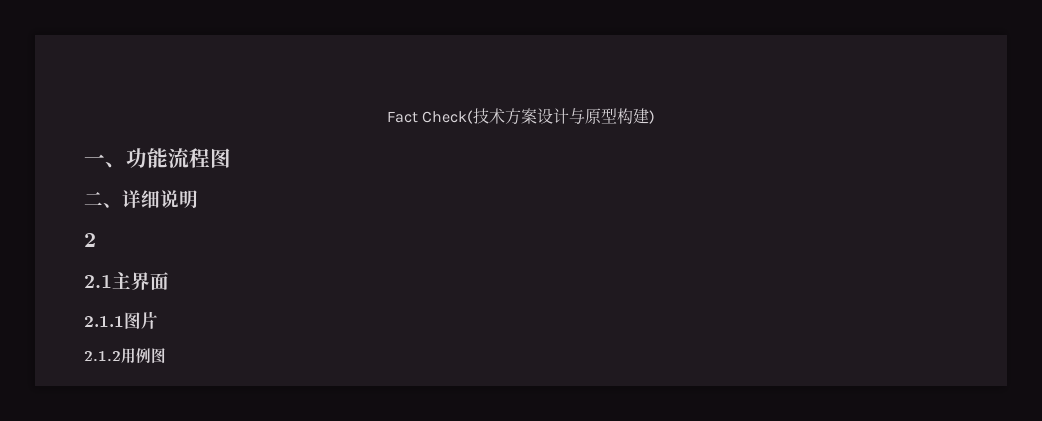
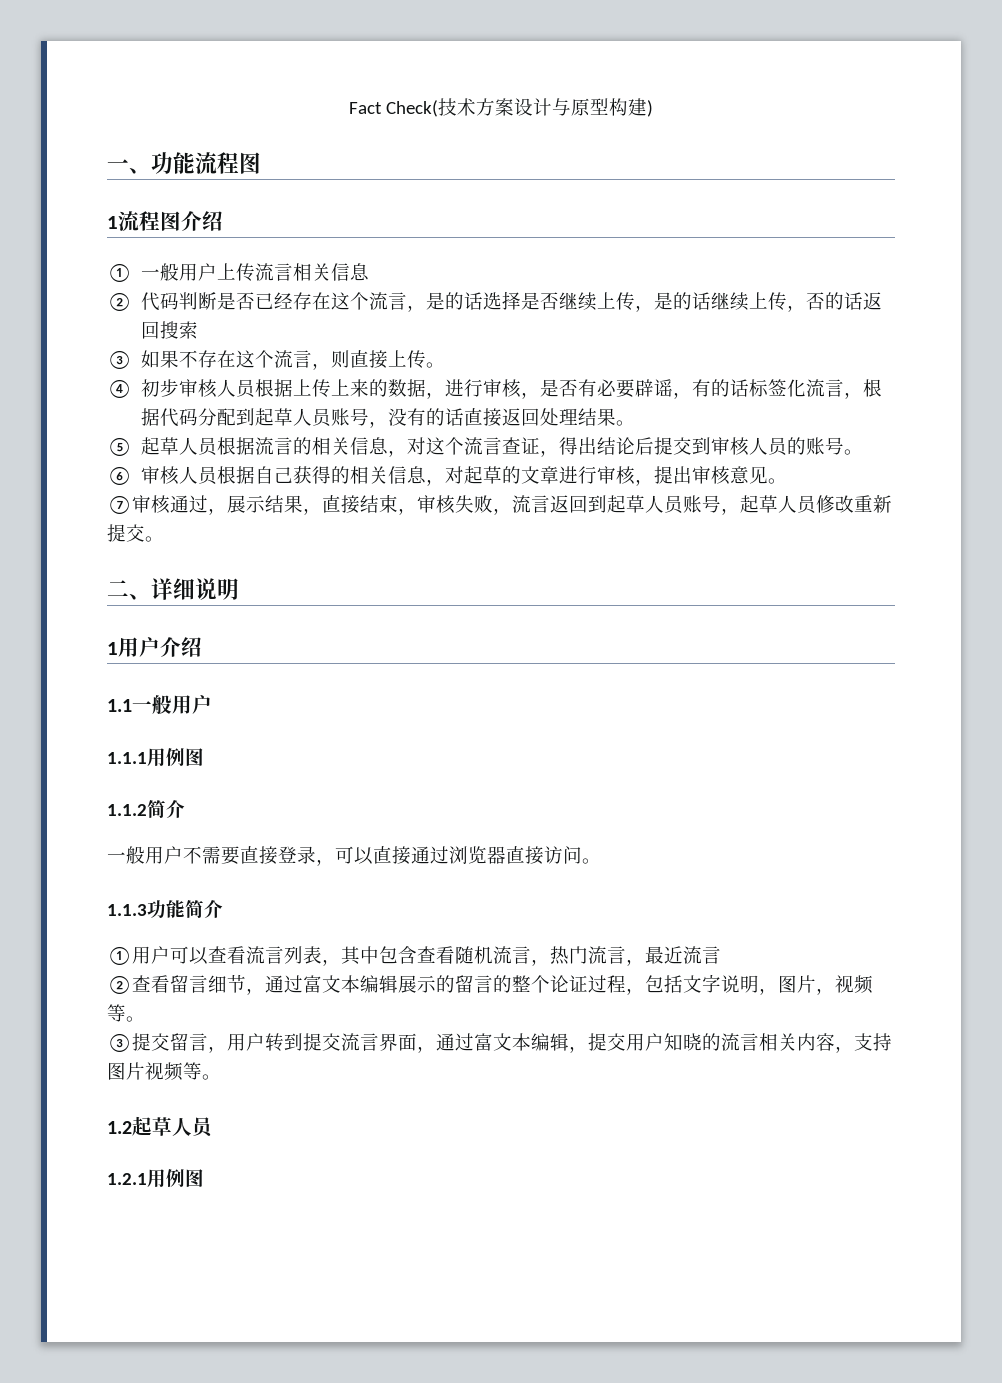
+ 1流程图介绍
+ ①一般用户上传流言相关信息
+ ②代码判断是否已经存在这个流言，是的话选择是否继续上传，是的话继续上传，否的话返回搜索
+ ③如果不存在这个流言，则直接上传。
+ ④初步审核人员根据上传上来的数据，进行审核，是否有必要辟谣，有的话标签化流言，根据代码分配到起草人员账号，没有的话直接返回处理结果。
+ ⑤起草人员根据流言的相关信息，对这个流言查证，得出结论后提交到审核人员的账号。
+ ⑥审核人员根据自己获得的相关信息，对起草的文章进行审核，提出审核意见。
+ ⑦审核通过，展示结果，直接结束，审核失败，流言返回到起草人员账号，起草人员修改重新提交。
  二、详细说明
- 2
- 2.1主界面
- 2.1.1图片
- 2.1.2用例图
+ 1用户介绍
+ 1.1一般用户
+ 1.1.1用例图
+ 1.1.2简介
+ 一般用户不需要直接登录，可以直接通过浏览器直接访问。
+ 1.1.3功能简介
+ ①用户可以查看流言列表，其中包含查看随机流言，热门流言，最近流言
+ ②查看留言细节，通过富文本编辑展示的留言的整个论证过程，包括文字说明，图片，视频等。
+ ③提交留言，用户转到提交流言界面，通过富文本编辑，提交用户知晓的流言相关内容，支持图片视频等。
+ 1.2起草人员
+ 1.2.1用例图

